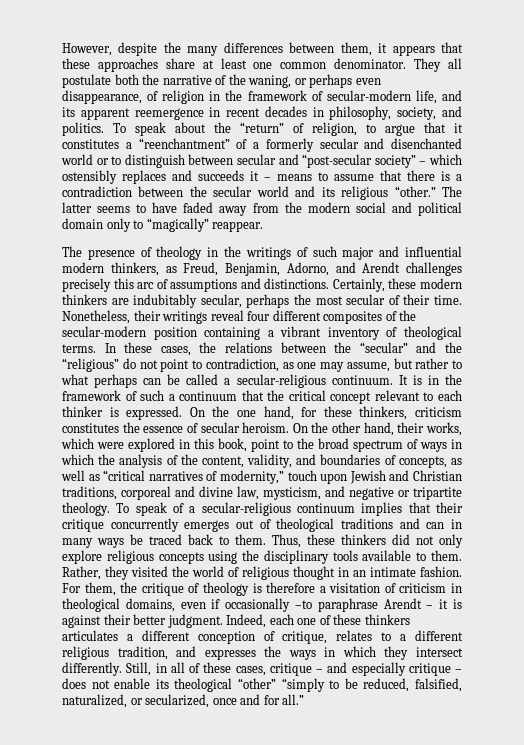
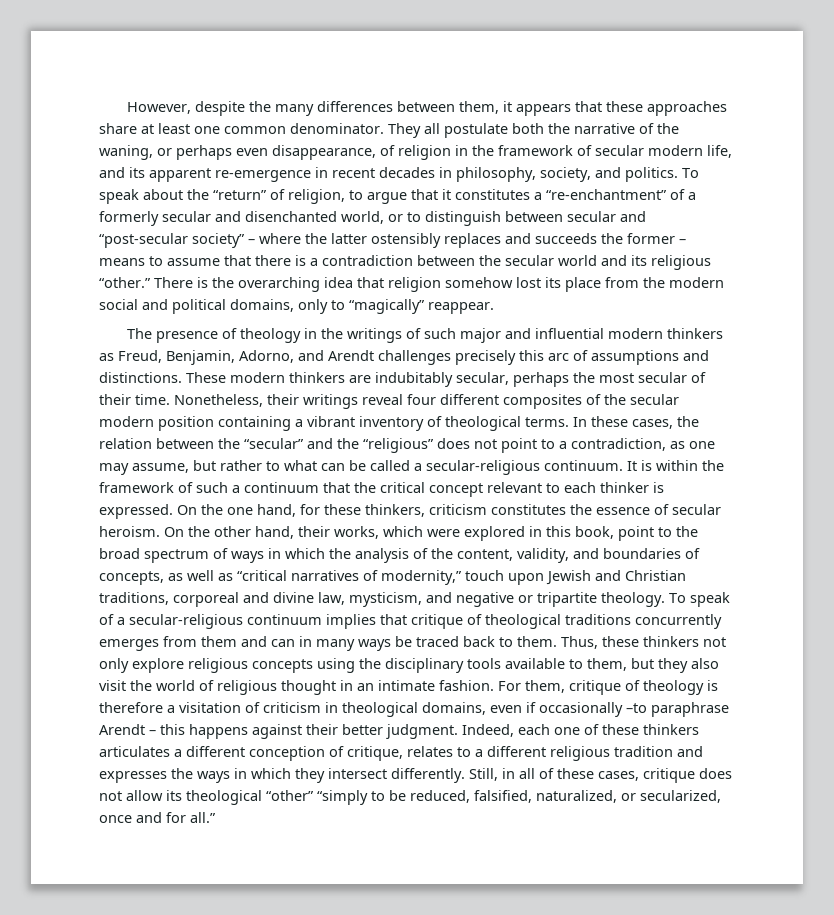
- They all postulate both the narrative of the waning, or perhaps even disappearance, of religion in the framework of secular-modern life, and its apparent reemergence in recent decades in philosophy, society, and politics.
+ They all postulate both the narrative of the waning, or perhaps even disappearance, of religion in the framework of secular modern life, and its apparent re-emergence in recent decades in philosophy, society, and politics.
- To speak about the “return” of religion, to argue that it constitutes a “reenchantment” of a formerly secular and disenchanted world or to distinguish between secular and “post-secular society” – which ostensibly replaces and succeeds it – means to assume that there is a contradiction between the secular world and its religious “other.”
+ To speak about the “return” of religion, to argue that it constitutes a “re-enchantment” of a formerly secular and disenchanted world, or to distinguish between secular and “post-secular society” – where the latter ostensibly replaces and succeeds the former – means to assume that there is a contradiction between the secular world and its religious “other.”
- The latter seems to have faded away from the modern social and political domain only to “magically” reappear.
+ There is the overarching idea that religion somehow lost its place from the modern social and political domains, only to “magically” reappear.
- The presence of theology in the writings of such major and influential modern thinkers, as Freud, Benjamin, Adorno, and Arendt challenges precisely this arc of assumptions and distinctions.
+ The presence of theology in the writings of such major and influential modern thinkers as Freud, Benjamin, Adorno, and Arendt challenges precisely this arc of assumptions and distinctions.
- Certainly, these modern thinkers are indubitably secular, perhaps the most secular of their time.
+ These modern thinkers are indubitably secular, perhaps the most secular of their time.
- Nonetheless, their writings reveal four different composites of the secular-modern position containing a vibrant inventory of theological terms.
+ Nonetheless, their writings reveal four different composites of the secular modern position containing a vibrant inventory of theological terms.
- In these cases, the relations between the “secular” and the “religious” do not point to contradiction, as one may assume, but rather to what perhaps can be called a secular-religious continuum.
+ In these cases, the relation between the “secular” and the “religious” does not point to a contradiction, as one may assume, but rather to what can be called a secular-religious continuum.
- It is in the framework of such a continuum that the critical concept relevant to each thinker is expressed.
+ It is within the framework of such a continuum that the critical concept relevant to each thinker is expressed.
- To speak of a secular-religious continuum implies that their critique concurrently emerges out of theological traditions and can in many ways be traced back to them.
+ To speak of a secular-religious continuum implies that critique of theological traditions concurrently emerges from them and can in many ways be traced back to them.
- Thus, these thinkers did not only explore religious concepts using the disciplinary tools available to them. Rather, they visited the world of religious thought in an intimate fashion.
+ Thus, these thinkers not only explore religious concepts using the disciplinary tools available to them, but they also visit the world of religious thought in an intimate fashion.
- For them, the critique of theology is therefore a visitation of criticism in theological domains, even if occasionally –to paraphrase Arendt – it is against their better judgment.
+ For them, critique of theology is therefore a visitation of criticism in theological domains, even if occasionally –to paraphrase Arendt – this happens against their better judgment.
- Indeed, each one of these thinkers articulates a different conception of critique, relates to a different religious tradition, and expresses the ways in which they intersect differently.
+ Indeed, each one of these thinkers articulates a different conception of critique, relates to a different religious tradition and expresses the ways in which they intersect differently.
- Still, in all of these cases, critique – and especially critique – does not enable its theological “other” “simply to be reduced, falsified, naturalized, or secularized, once and for all.”
+ Still, in all of these cases, critique does not allow its theological “other” “simply to be reduced, falsified, naturalized, or secularized, once and for all.”

